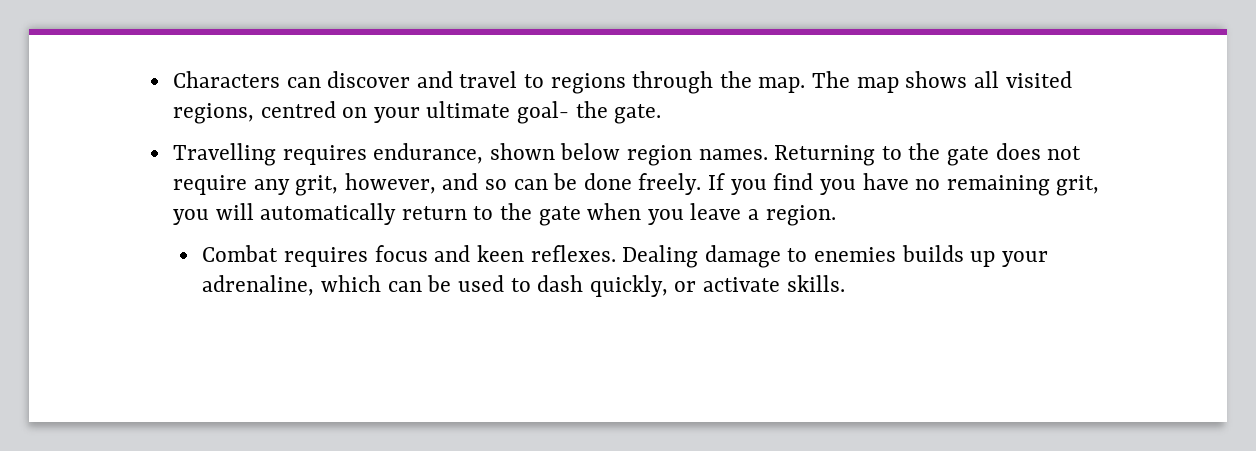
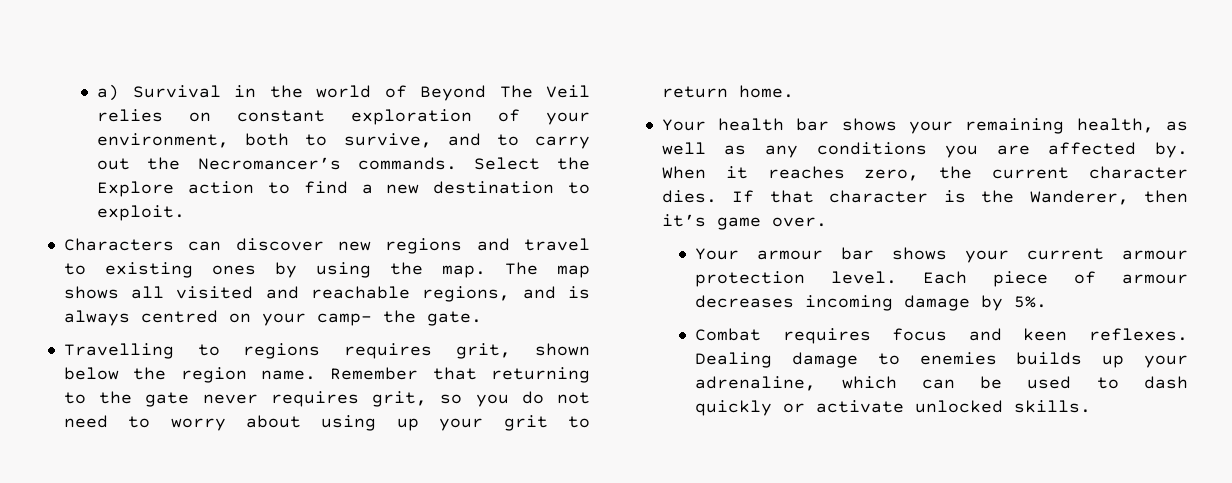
+ a) Survival in the world of Beyond The Veil relies on constant exploration of your environment, both to survive, and to carry out the Necromancer’s commands. Select the Explore action to find a new destination to exploit.
- Characters can discover and travel to regions through the map.
+ Characters can discover new regions and travel to existing ones by using the map.
- The map shows all visited regions, centred on your ultimate goal- the gate.
+ The map shows all visited and reachable regions, and is always centred on your camp- the gate.
- Travelling requires endurance, shown below region names. Returning to the gate does not require any grit, however, and so can be done freely. If you find you have no remaining grit, you will automatically return to the gate when you leave a region.
+ Travelling to regions requires grit, shown below the region name. Remember that returning to the gate never requires grit, so you do not need to worry about using up your grit to return home.
+ Your health bar shows your remaining health, as well as any conditions you are affected by. When it reaches zero, the current character dies. If that character is the Wanderer, then it’s game over.
+ Your armour bar shows your current armour protection level. Each piece of armour decreases incoming damage by 5%.
- Dealing damage to enemies builds up your adrenaline, which can be used to dash quickly, or activate skills.
+ Dealing damage to enemies builds up your adrenaline, which can be used to dash quickly or activate unlocked skills.

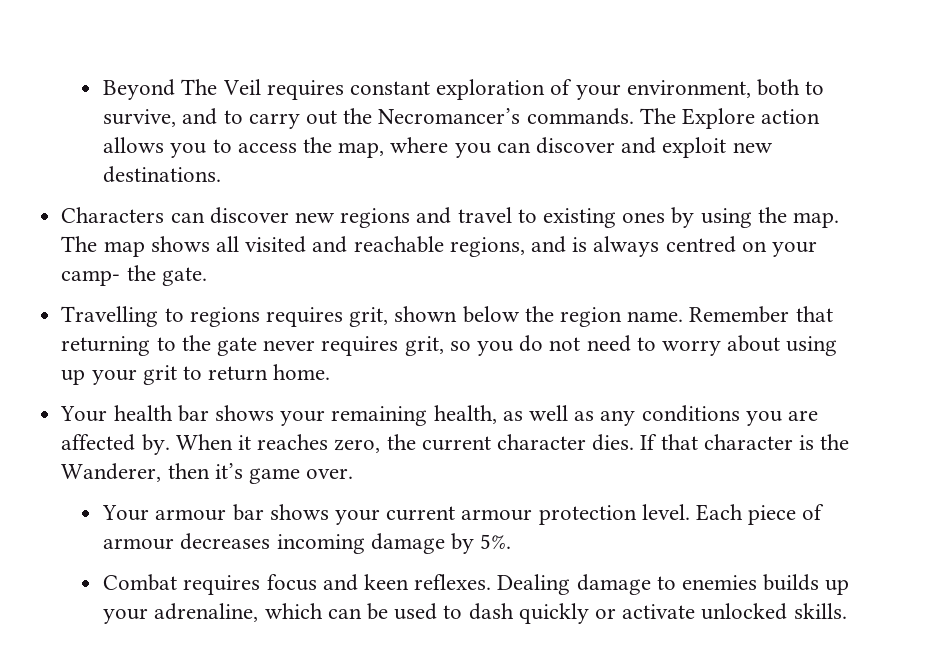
- a) Survival in the world of Beyond The Veil relies on constant exploration of your environment, both to survive, and to carry out the Necromancer’s commands.
+ Beyond The Veil requires constant exploration of your environment, both to survive, and to carry out the Necromancer’s commands.
- Select the Explore action to find a new destination to exploit.
+ The Explore action allows you to access the map, where you can discover and exploit new destinations.

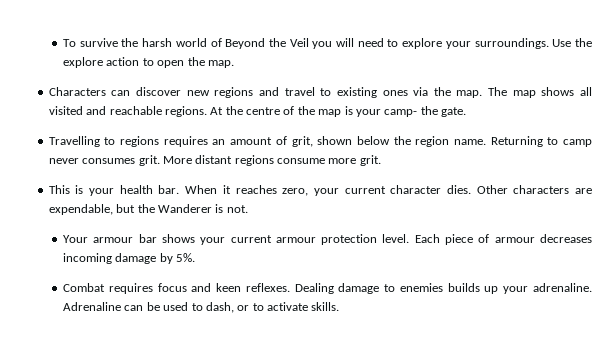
- Beyond The Veil requires constant exploration of your environment, both to survive, and to carry out the Necromancer’s commands. The Explore action allows you to access the map, where you can discover and exploit new destinations.
+ To survive the harsh world of Beyond the Veil you will need to explore your surroundings. Use the explore action to open the map.
- Characters can discover new regions and travel to existing ones by using the map.
+ Characters can discover new regions and travel to existing ones via the map.
- The map shows all visited and reachable regions, and is always centred on your camp- the gate.
+ The map shows all visited and reachable regions. At the centre of the map is your camp- the gate.
- Travelling to regions requires grit, shown below the region name.
+ Travelling to regions requires an amount of grit, shown below the region name.
- Remember that returning to the gate never requires grit, so you do not need to worry about using up your grit to return home.
- Your health bar shows your remaining health, as well as any conditions you are affected by.
+ Returning to camp never consumes grit. More distant regions consume more grit.
+ This is your health bar.
- When it reaches zero, the current character dies.
+ When it reaches zero, your current character dies.
- If that character is the Wanderer, then it’s game over.
+ Other characters are expendable, but the Wanderer is not.
- Dealing damage to enemies builds up your adrenaline, which can be used to dash quickly or activate unlocked skills.
+ Dealing damage to enemies builds up your adrenaline. Adrenaline can be used to dash, or to activate skills.

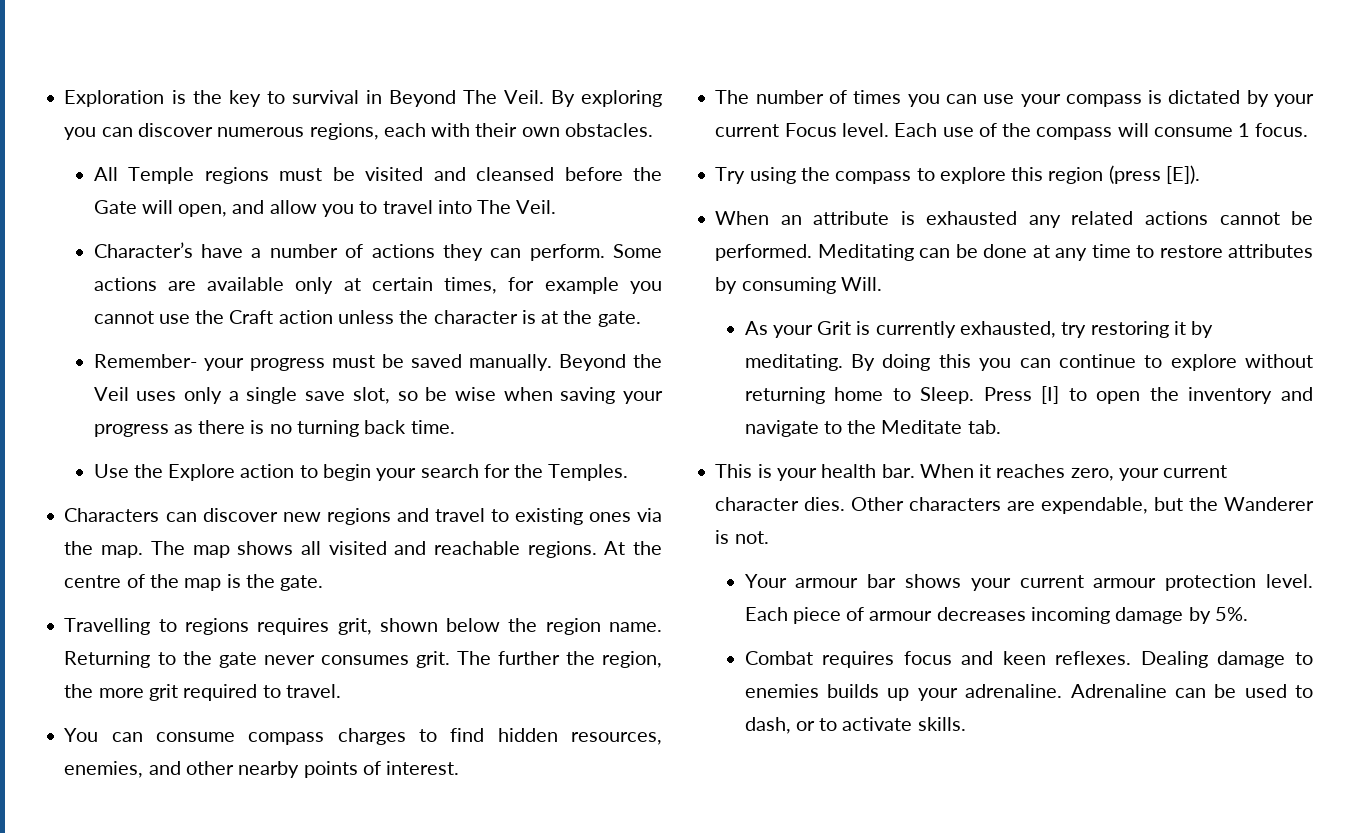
- To survive the harsh world of Beyond the Veil you will need to explore your surroundings. Use the explore action to open the map.
+ Exploration is the key to survival in Beyond The Veil. By exploring you can discover numerous regions, each with their own obstacles.
+ All Temple regions must be visited and cleansed before the Gate will open, and allow you to travel into The Veil.
+ Character’s have a number of actions they can perform. Some actions are available only at certain times, for example you cannot use the Craft action unless the character is at the gate.
+ Remember- your progress must be saved manually. Beyond the Veil uses only a single save slot, so be wise when saving your progress as there is no turning back time.
+ Use the Explore action to begin your search for the Temples.
- At the centre of the map is your camp- the gate.
+ At the centre of the map is the gate.
- Travelling to regions requires an amount of grit, shown below the region name.
+ Travelling to regions requires grit, shown below the region name.
- Returning to camp never consumes grit.
+ Returning to the gate never consumes grit.
- More distant regions consume more grit.
+ The further the region, the more grit required to travel.
+ You can consume compass charges to find hidden resources, enemies, and other nearby points of interest.
+ The number of times you can use your compass is dictated by your current Focus level. Each use of the compass will consume 1 focus.
+ Try using the compass to explore this region (press [E]).
+ When an attribute is exhausted any related actions cannot be performed. Meditating can be done at any time to restore attributes by consuming Will.
+ As your Grit is currently exhausted, try restoring it by meditating. By doing this you can continue to explore without returning home to Sleep. Press [I] to open the inventory and navigate to the Meditate tab.

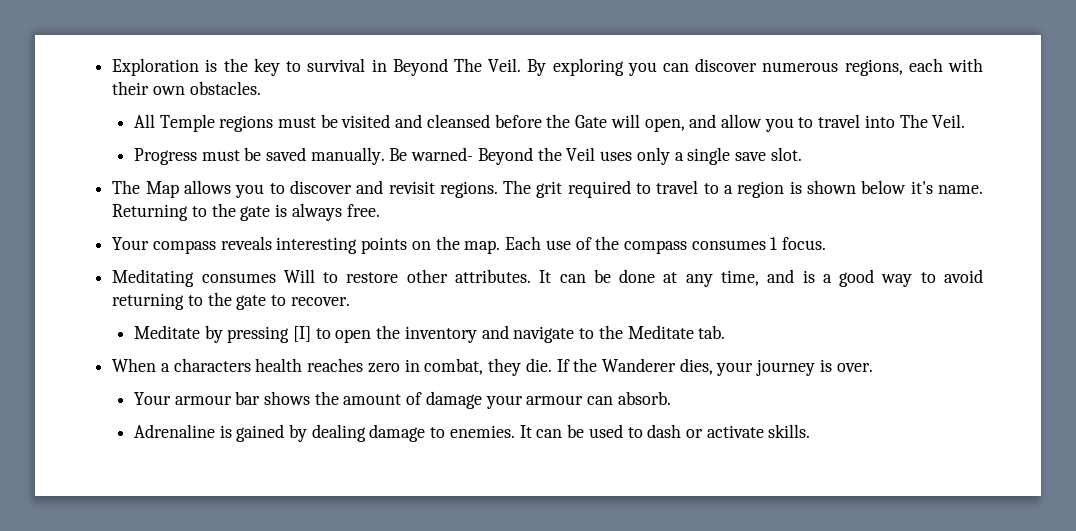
- Character’s have a number of actions they can perform. Some actions are available only at certain times, for example you cannot use the Craft action unless the character is at the gate.
- Remember- your progress must be saved manually.
+ Progress must be saved manually.
- Beyond the Veil uses only a single save slot, so be wise when saving your progress as there is no turning back time.
- Use the Explore action to begin your search for the Temples.
- Characters can discover new regions and travel to existing ones via the map. The map shows all visited and reachable regions. At the centre of the map is the gate.
- Travelling to regions requires grit, shown below the region name.
+ Be warned- Beyond the Veil uses only a single save slot.
+ The Map allows you to discover and revisit regions. The grit required to travel to a region is shown below it's name.
- Returning to the gate never consumes grit. The further the region, the more grit required to travel.
- You can consume compass charges to find hidden resources, enemies, and other nearby points of interest.
- The number of times you can use your compass is dictated by your current Focus level.
+ Returning to the gate is always free.
+ Your compass reveals interesting points on the map.
- Each use of the compass will consume 1 focus.
+ Each use of the compass consumes 1 focus.
- Try using the compass to explore this region (press [E]).
- When an attribute is exhausted any related actions cannot be performed. Meditating can be done at any time to restore attributes by consuming Will.
- As your Grit is currently exhausted, try restoring it by meditating. By doing this you can continue to explore without returning home to Sleep. Press [I] to open the inventory and navigate to the Meditate tab.
+ Meditating consumes Will to restore other attributes. It can be done at any time, and is a good way to avoid returning to the gate to recover.
+ Meditate by pressing [I] to open the inventory and navigate to the Meditate tab.
- This is your health bar. When it reaches zero, your current character dies. Other characters are expendable, but the Wanderer is not.
- Your armour bar shows your current armour protection level. Each piece of armour decreases incoming damage by 5%.
- Combat requires focus and keen reflexes. Dealing damage to enemies builds up your adrenaline. Adrenaline can be used to dash, or to activate skills.
+ When a characters health reaches zero in combat, they die. If the Wanderer dies, your journey is over.
+ Your armour bar shows the amount of damage your armour can absorb.
+ Adrenaline is gained by dealing damage to enemies. It can be used to dash or activate skills.

